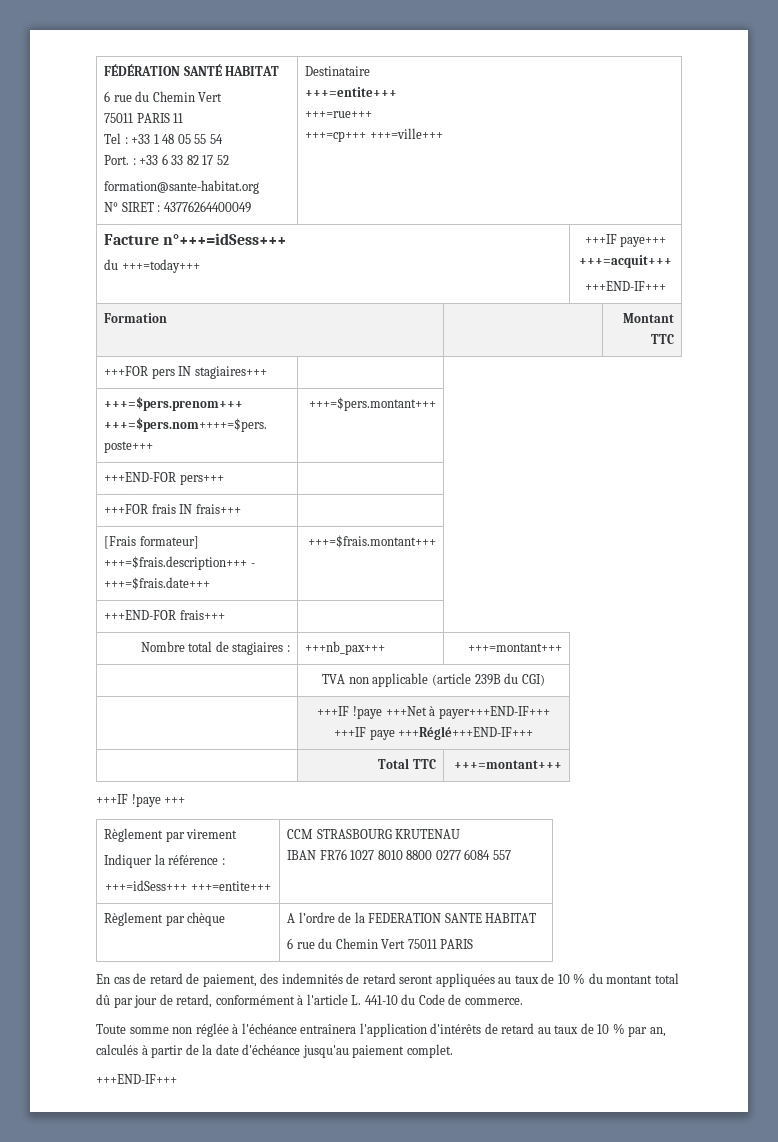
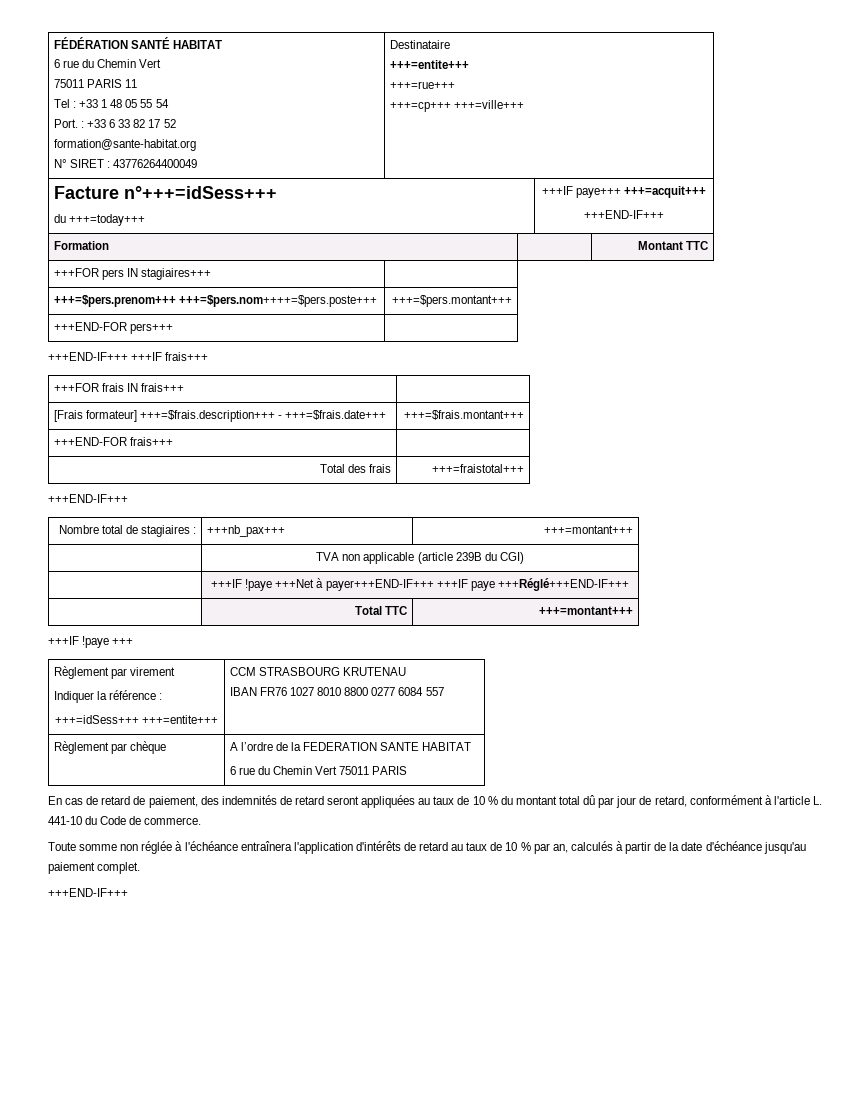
+ +++END-IF+++ +++IF frais+++
+ Total des frais | +++=fraistotal+++
+ +++END-IF+++

